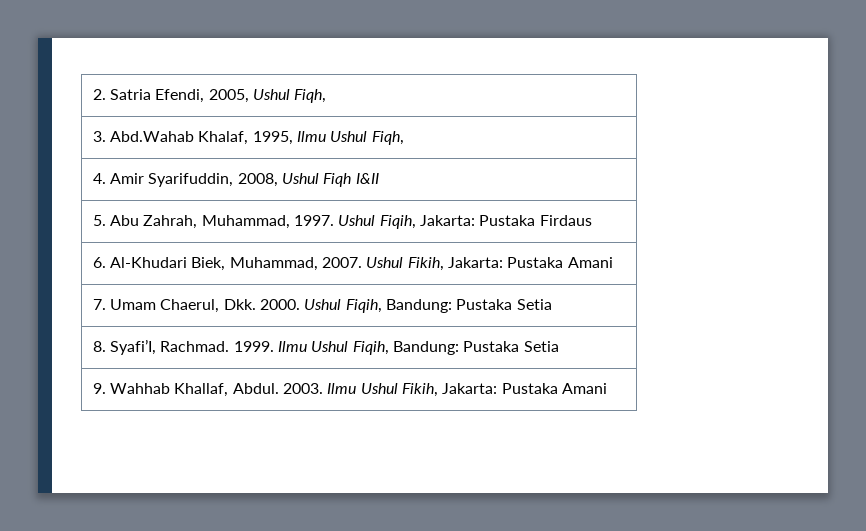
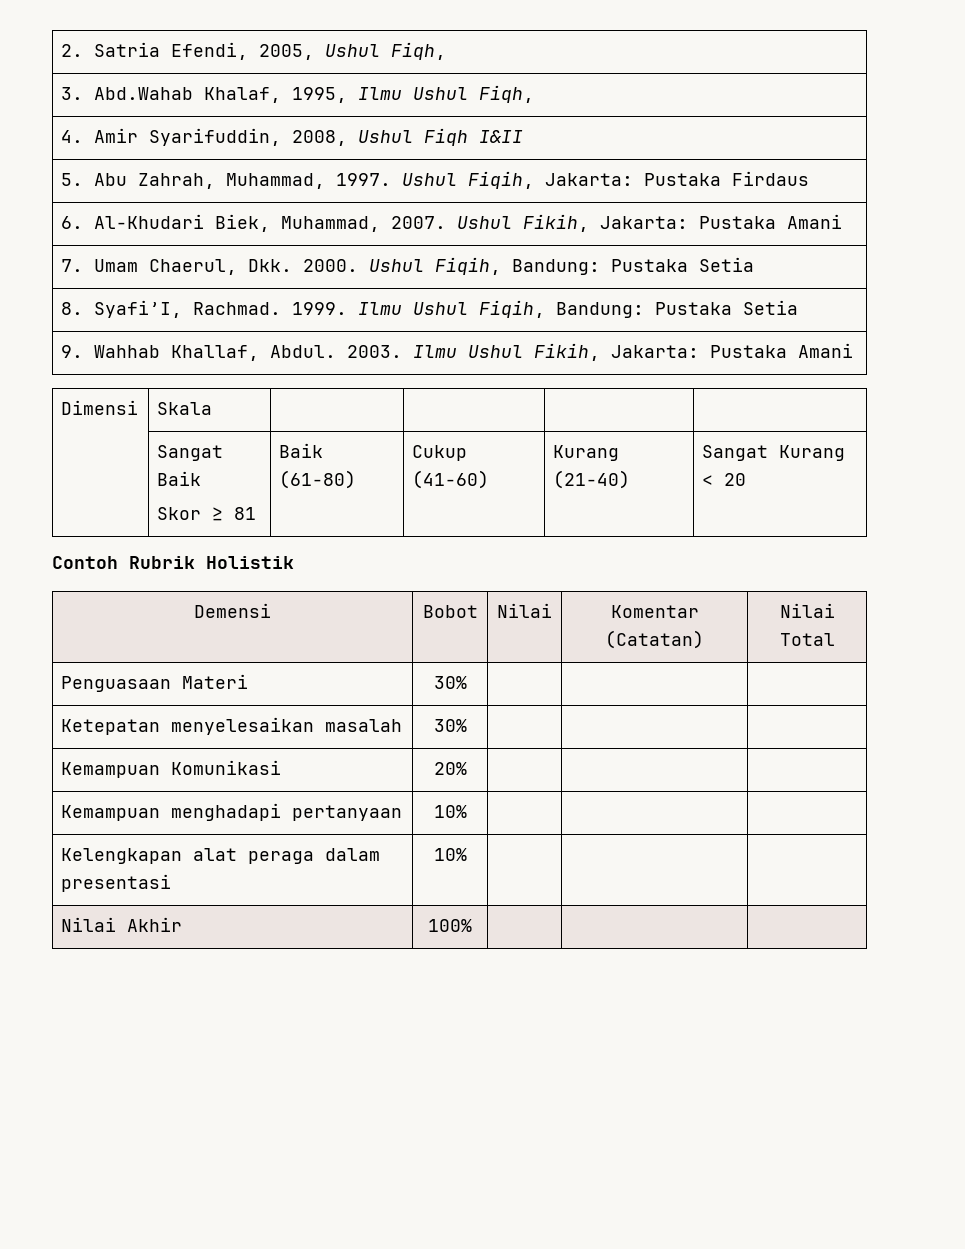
+ Dimensi | Skala | | | |
+ | Sangat Baik
+ Skor ≥ 81 | Baik (61-80) | Cukup (41-60) | Kurang (21-40) | Sangat Kurang < 20
+ Contoh Rubrik Holistik
+ Demensi | Bobot | Nilai | Komentar (Catatan) | Nilai Total
+ Penguasaan Materi | 30% | | |
+ Ketepatan menyelesaikan masalah | 30% | | |
+ Kemampuan Komunikasi | 20% | | |
+ Kemampuan menghadapi pertanyaan | 10% | | |
+ Kelengkapan alat peraga dalam presentasi | 10% | | |
+ Nilai Akhir | 100% | | |

